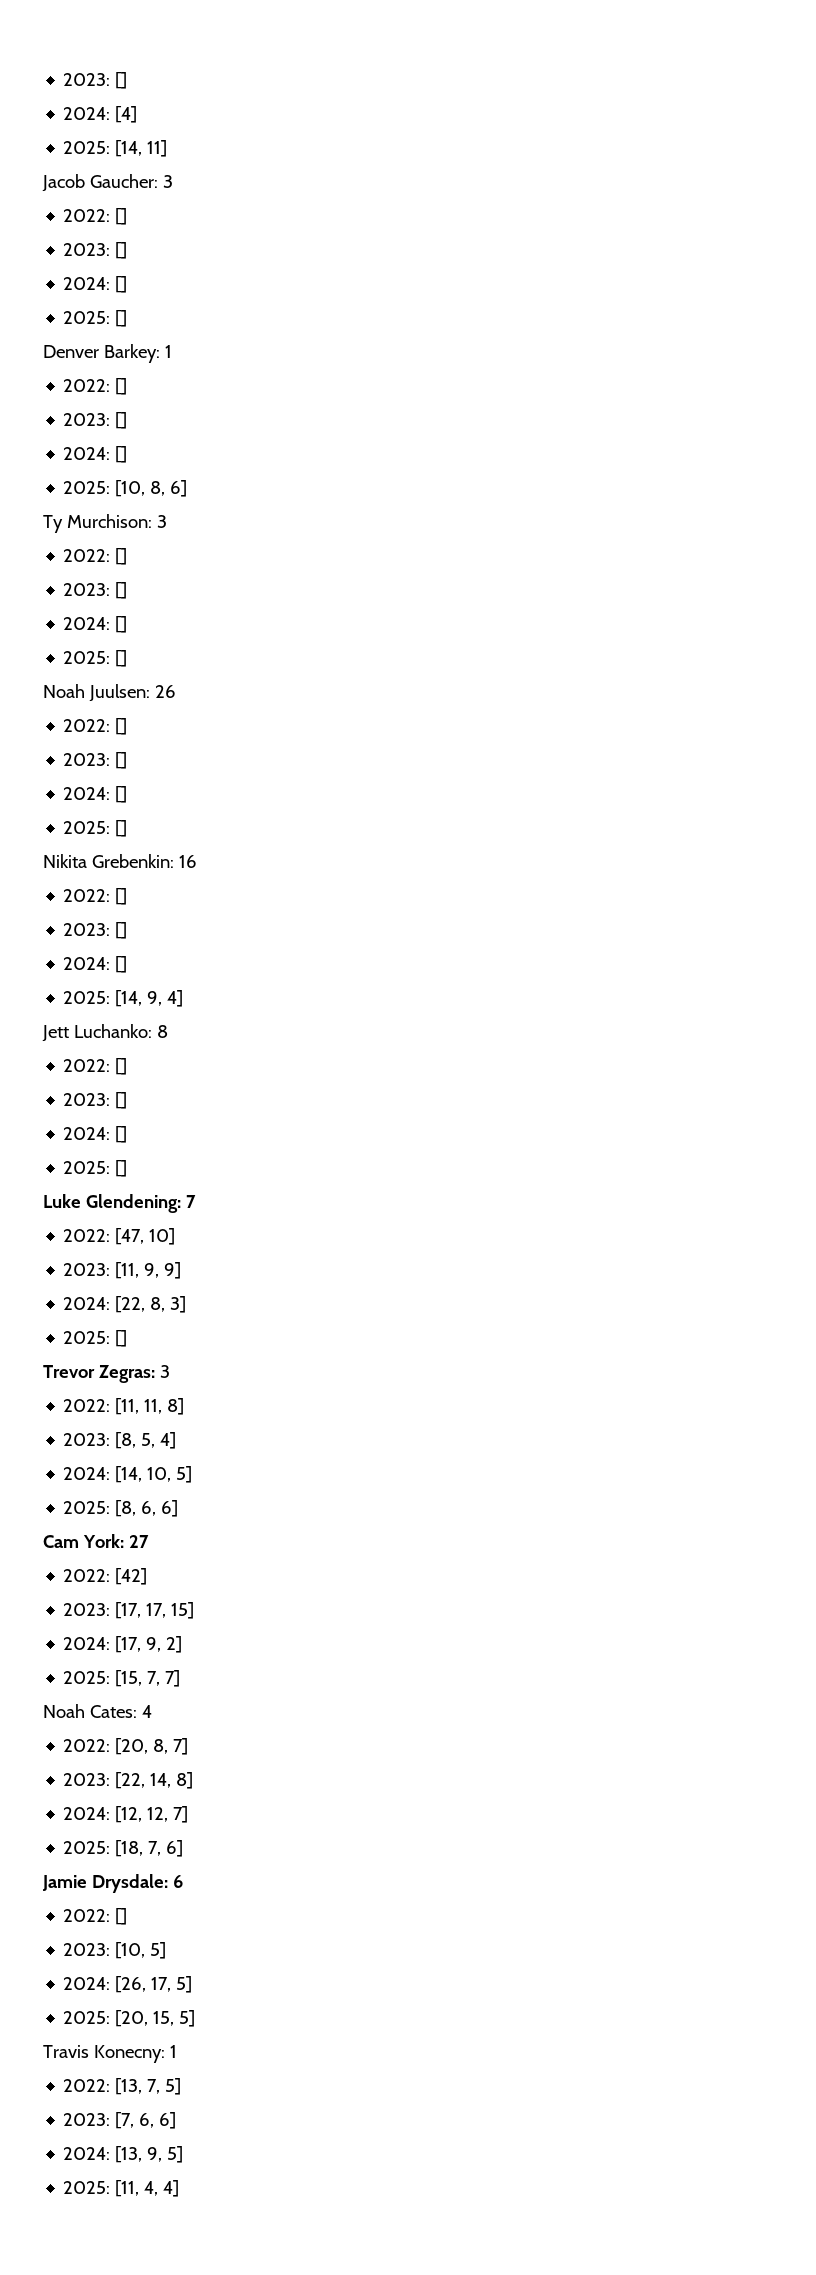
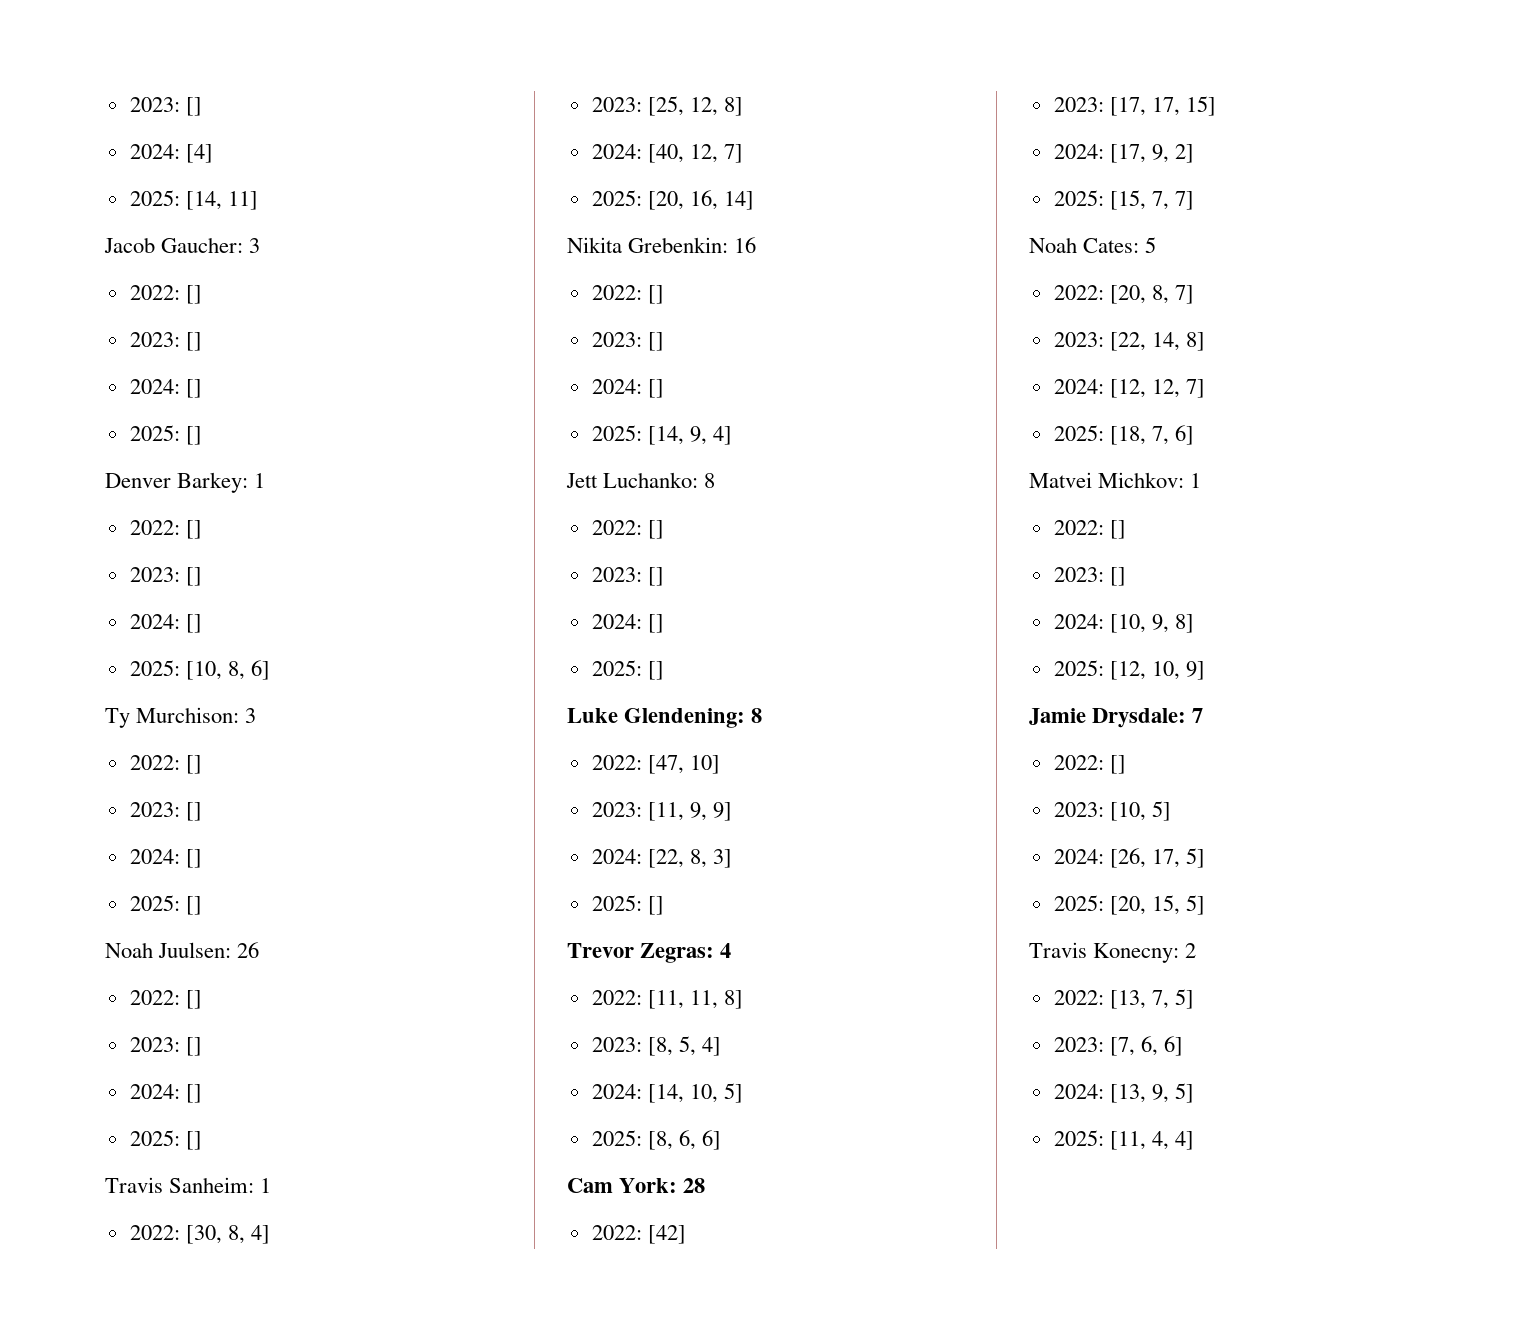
+ Travis Sanheim: 1
+ 2022: [30, 8, 4]
+ 2023: [25, 12, 8]
+ 2024: [40, 12, 7]
+ 2025: [20, 16, 14]
- Luke Glendening: 7
+ Luke Glendening: 8
- Trevor Zegras: 3
+ Trevor Zegras: 4
- Cam York: 27
+ Cam York: 28
- Noah Cates: 4
+ Noah Cates: 5
+ Matvei Michkov: 1
+ 2022: []
+ 2023: []
+ 2024: [10, 9, 8]
+ 2025: [12, 10, 9]
- Jamie Drysdale: 6
+ Jamie Drysdale: 7
- Travis Konecny: 1
+ Travis Konecny: 2

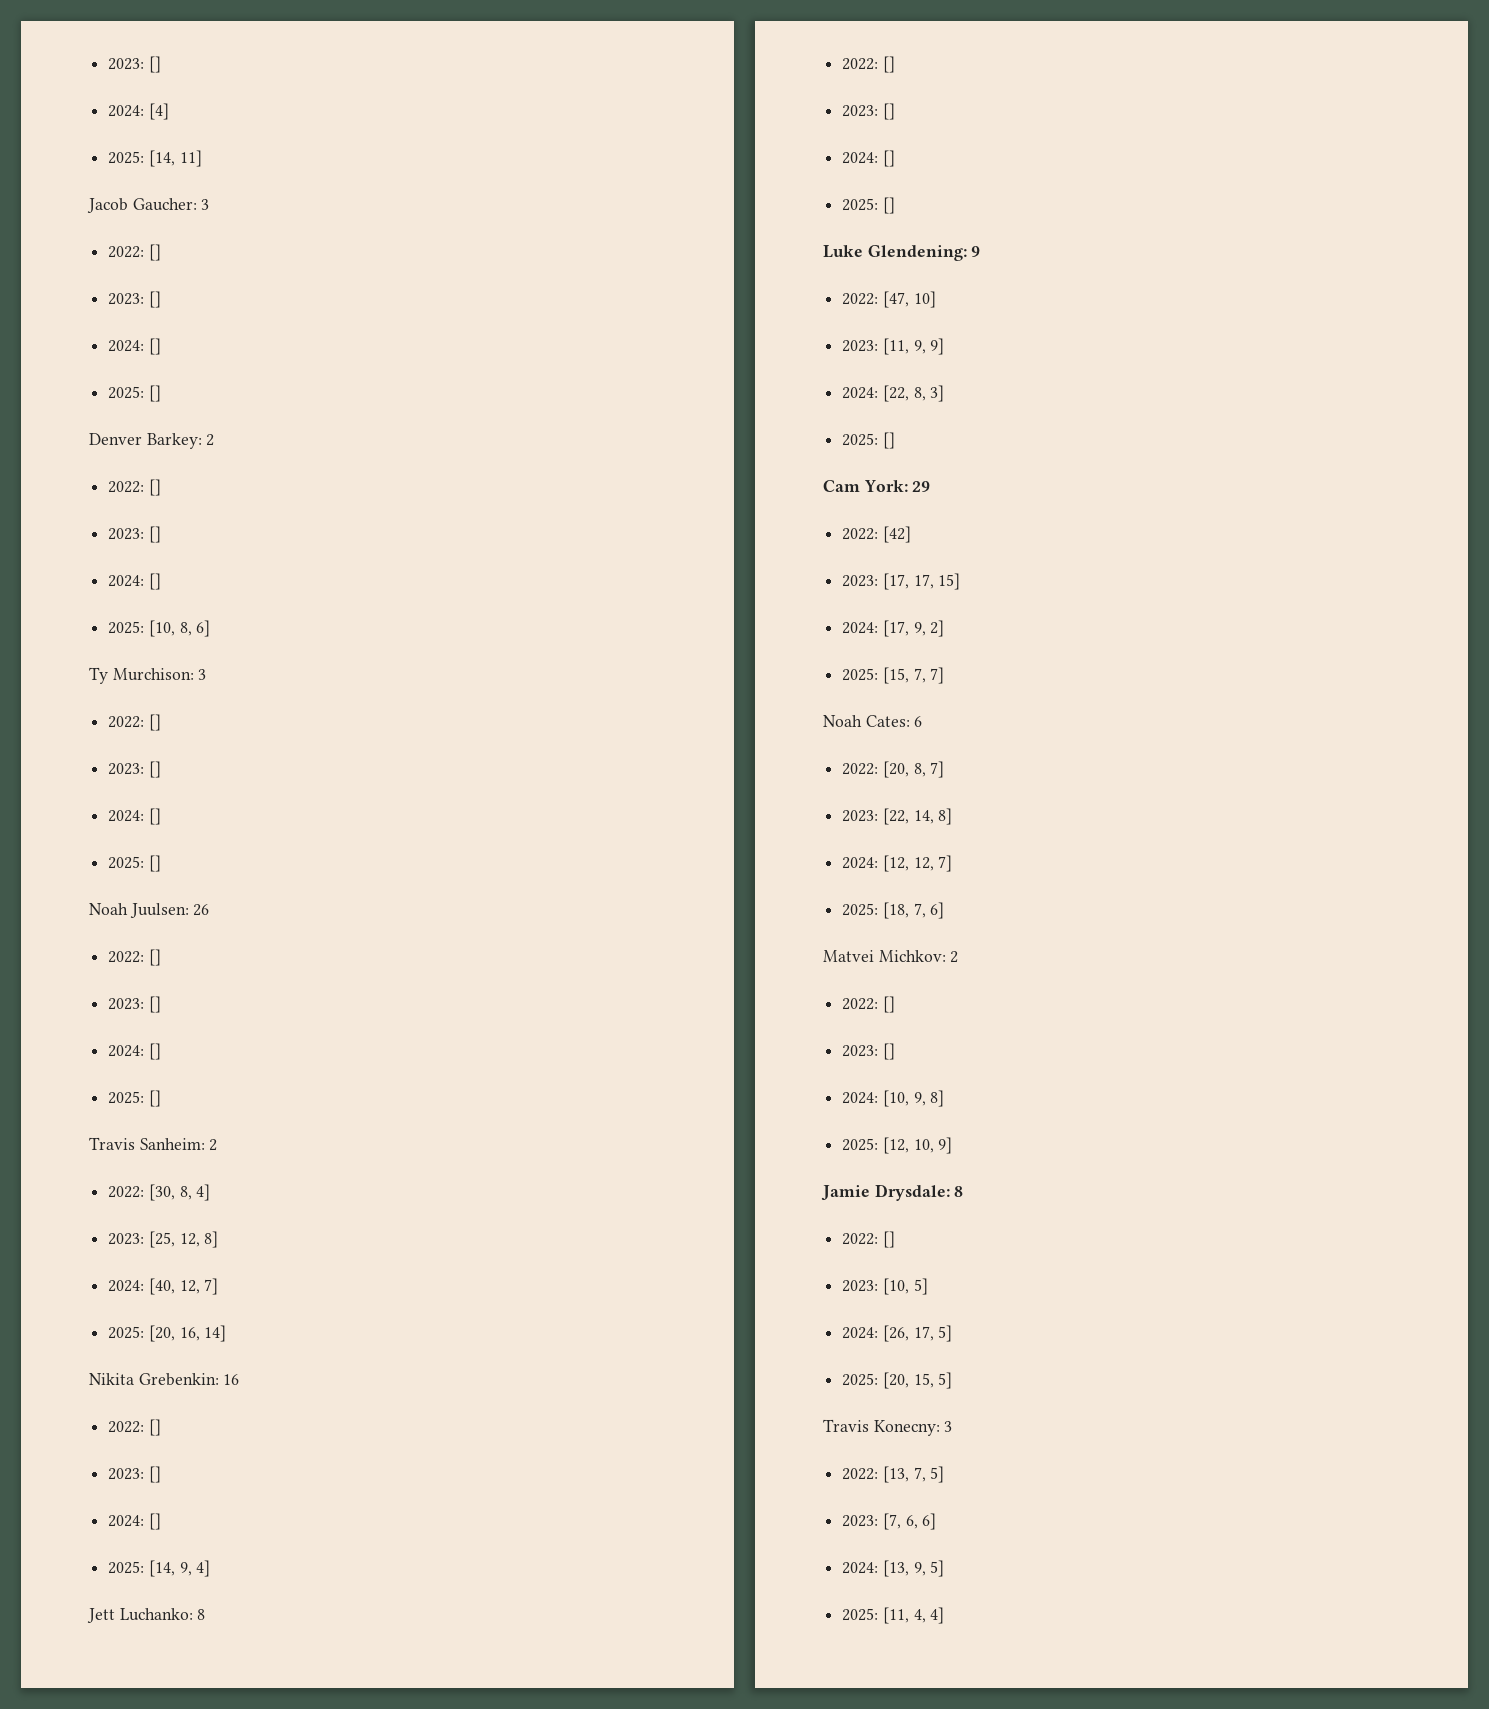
- Denver Barkey: 1
+ Denver Barkey: 2
- Travis Sanheim: 1
+ Travis Sanheim: 2
- Luke Glendening: 8
+ Luke Glendening: 9
- Trevor Zegras: 4
- 2022: [11, 11, 8]
- 2023: [8, 5, 4]
- 2024: [14, 10, 5]
- 2025: [8, 6, 6]
- Cam York: 28
+ Cam York: 29
- Noah Cates: 5
+ Noah Cates: 6
- Matvei Michkov: 1
+ Matvei Michkov: 2
- Jamie Drysdale: 7
+ Jamie Drysdale: 8
- Travis Konecny: 2
+ Travis Konecny: 3

